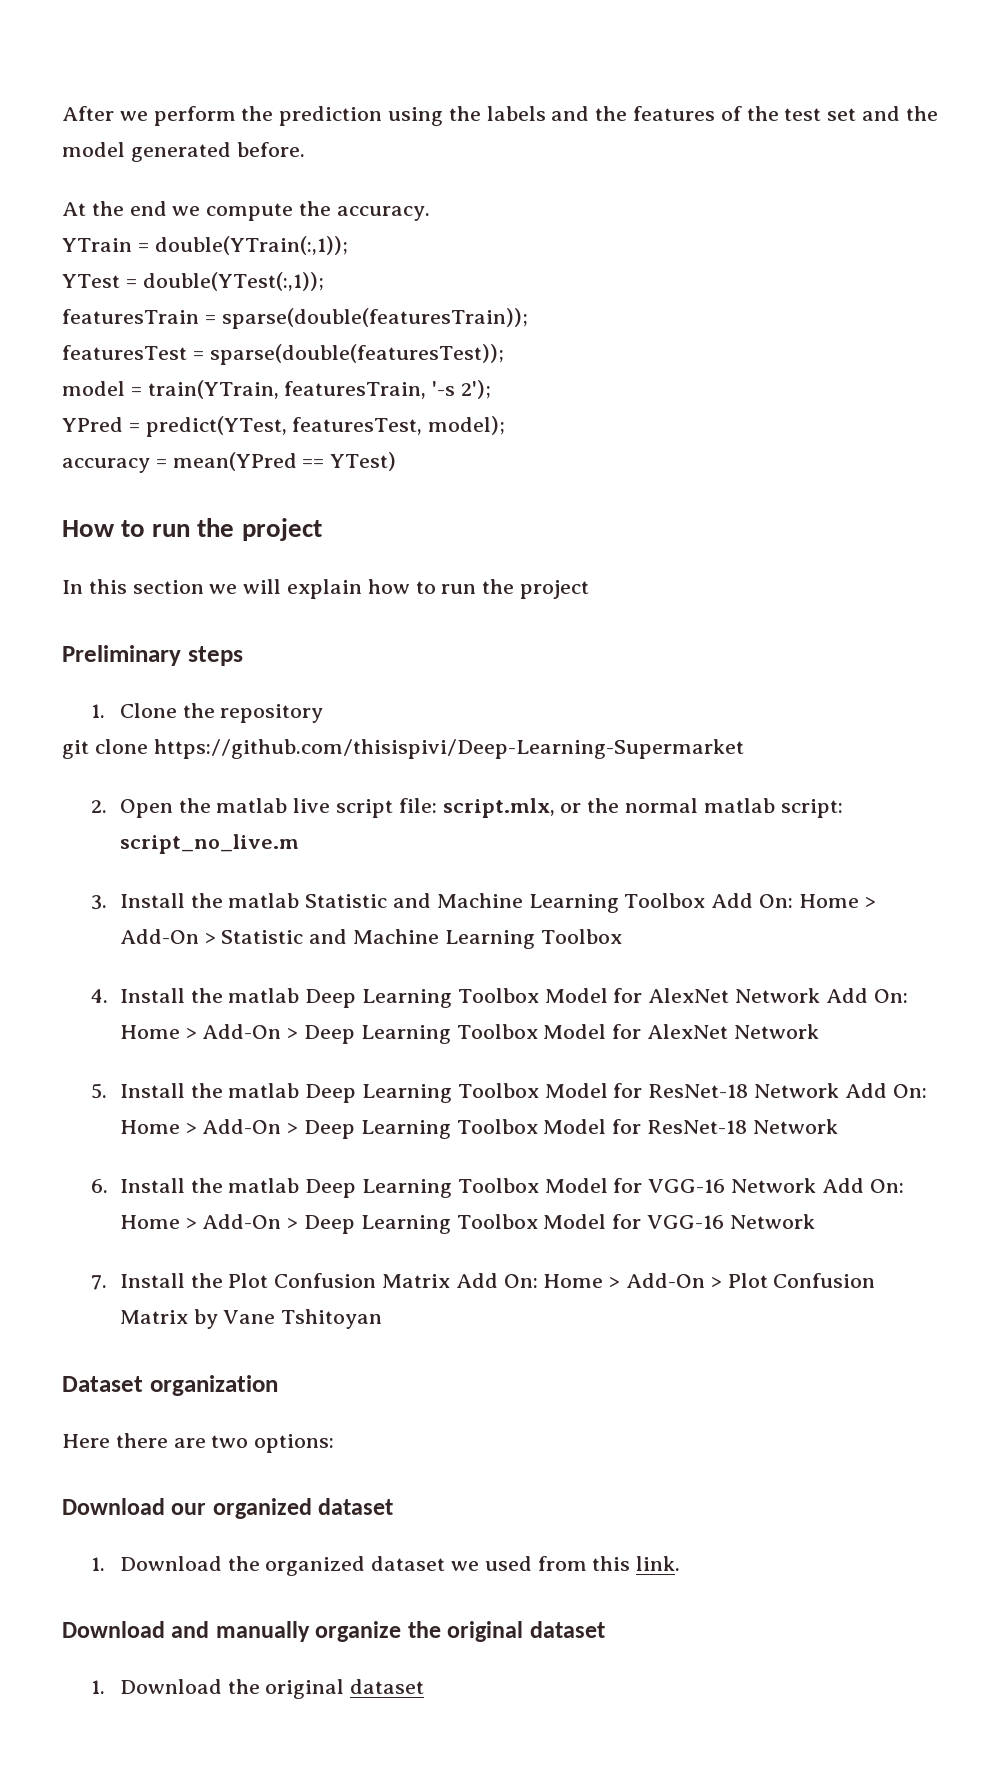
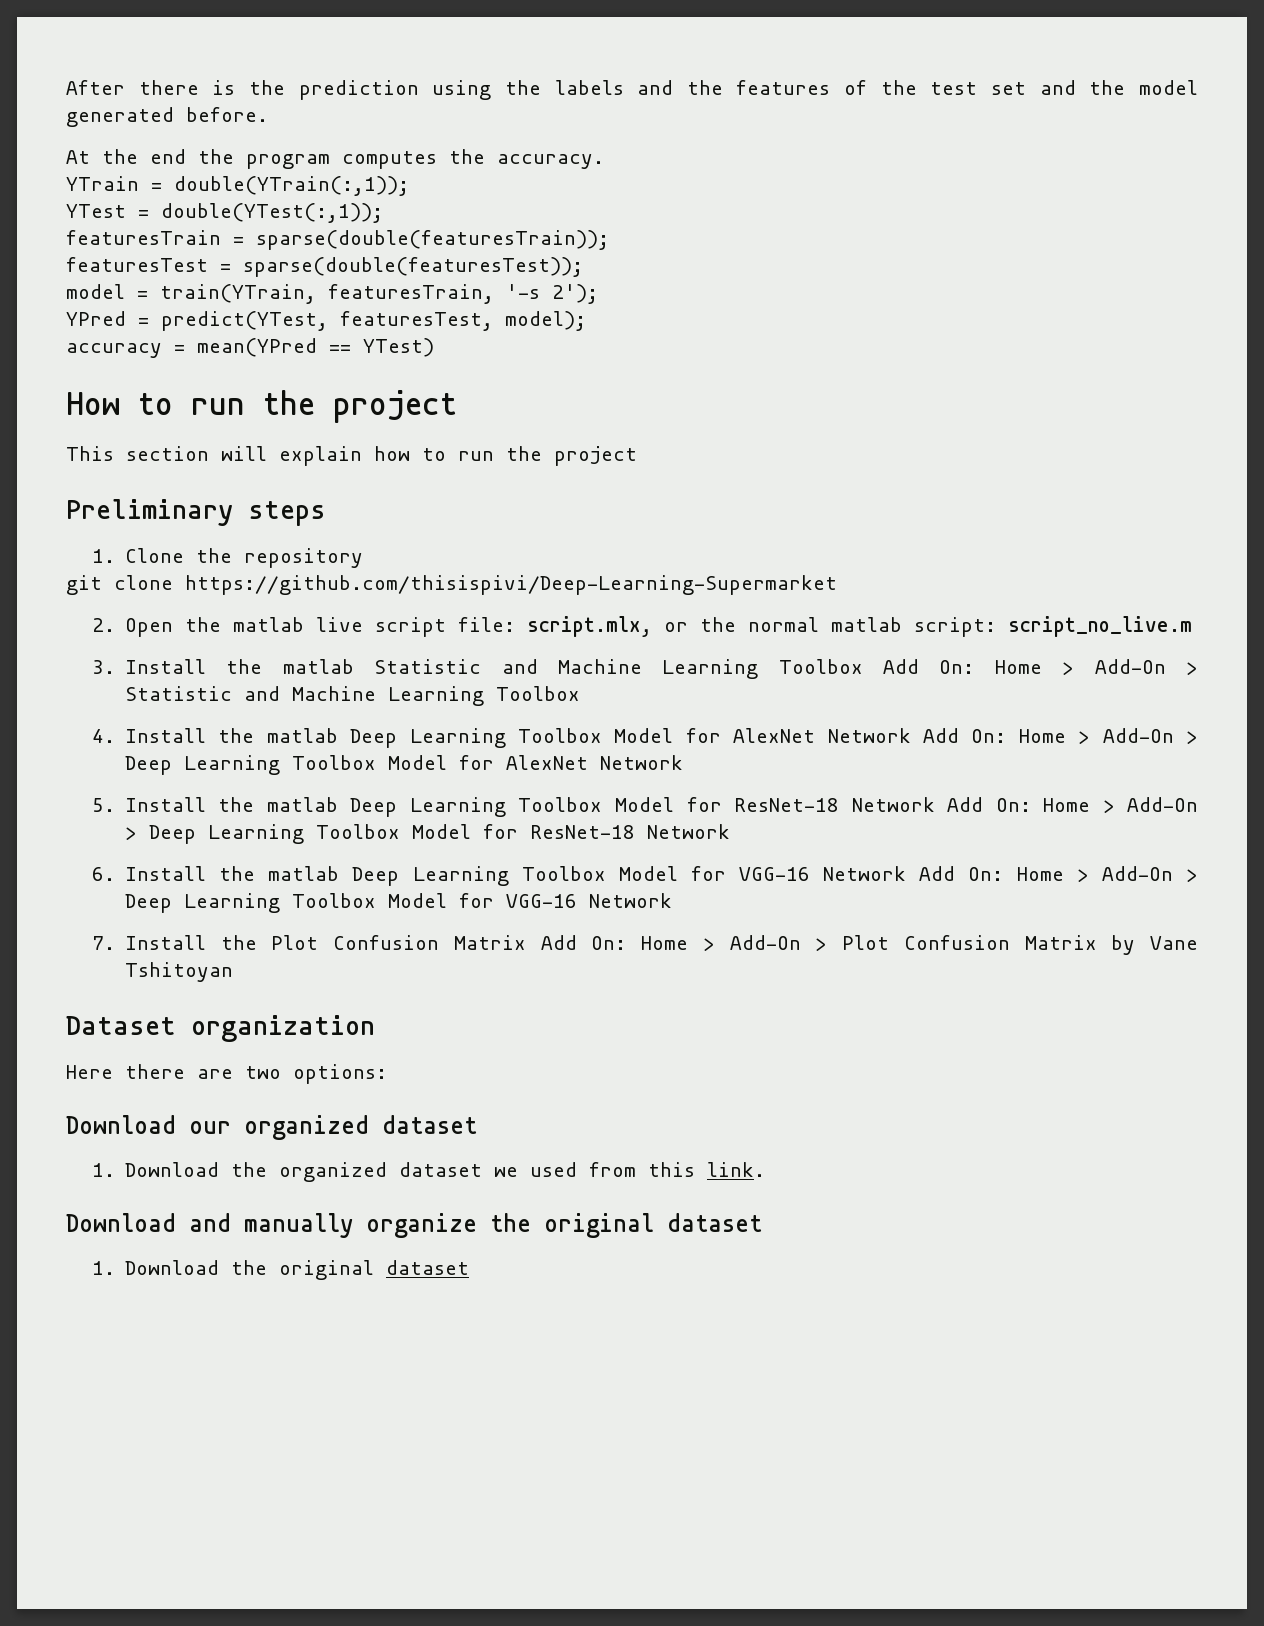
- After we perform the prediction using the labels and the features of the test set and the model generated before.
+ After there is the prediction using the labels and the features of the test set and the model generated before.
- At the end we compute the accuracy.
+ At the end the program computes the accuracy.
- In this section we will explain how to run the project
+ This section will explain how to run the project

